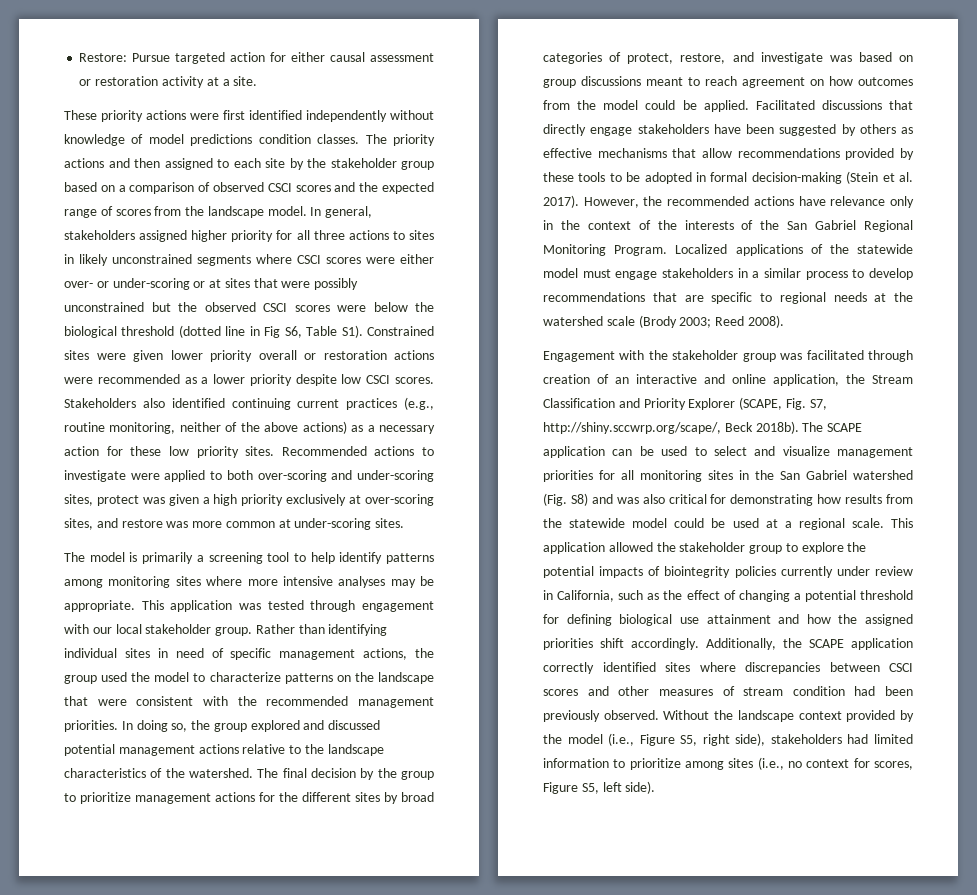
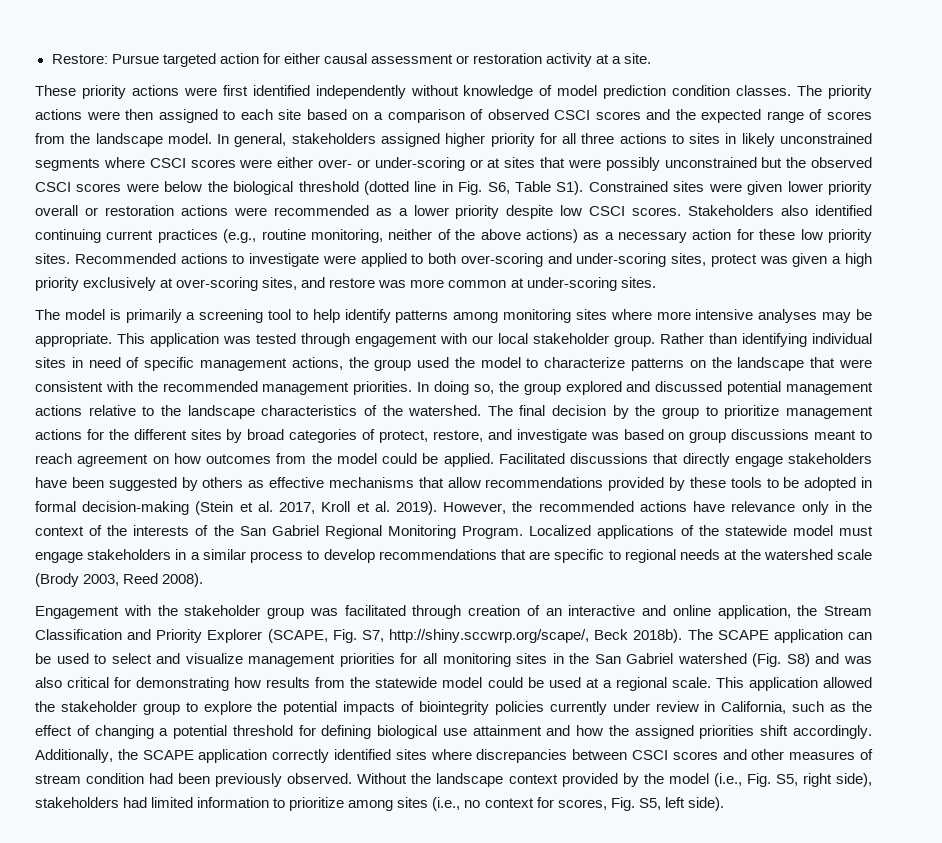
- These priority actions were first identified independently without knowledge of model predictions condition classes.
+ These priority actions were first identified independently without knowledge of model prediction condition classes.
- The priority actions and then assigned to each site by the stakeholder group based on a comparison of observed CSCI scores and the expected range of scores from the landscape model.
+ The priority actions were then assigned to each site based on a comparison of observed CSCI scores and the expected range of scores from the landscape model.
- In general, stakeholders assigned higher priority for all three actions to sites in likely unconstrained segments where CSCI scores were either over- or under-scoring or at sites that were possibly unconstrained but the observed CSCI scores were below the biological threshold (dotted line in Fig S6, Table S1). Constrained sites were given lower priority overall or restoration actions were recommended as a lower priority despite low CSCI scores.
+ In general, stakeholders assigned higher priority for all three actions to sites in likely unconstrained segments where CSCI scores were either over- or under-scoring or at sites that were possibly unconstrained but the observed CSCI scores were below the biological threshold (dotted line in Fig. S6, Table S1). Constrained sites were given lower priority overall or restoration actions were recommended as a lower priority despite low CSCI scores.
- Facilitated discussions that directly engage stakeholders have been suggested by others as effective mechanisms that allow recommendations provided by these tools to be adopted in formal decision-making (Stein et al. 2017).
+ Facilitated discussions that directly engage stakeholders have been suggested by others as effective mechanisms that allow recommendations provided by these tools to be adopted in formal decision-making (Stein et al. 2017, Kroll et al. 2019).
- Localized applications of the statewide model must engage stakeholders in a similar process to develop recommendations that are specific to regional needs at the watershed scale (Brody 2003; Reed 2008).
+ Localized applications of the statewide model must engage stakeholders in a similar process to develop recommendations that are specific to regional needs at the watershed scale (Brody 2003, Reed 2008).
- Without the landscape context provided by the model (i.e., Figure S5, right side), stakeholders had limited information to prioritize among sites (i.e., no context for scores, Figure S5, left side).
+ Without the landscape context provided by the model (i.e., Fig. S5, right side), stakeholders had limited information to prioritize among sites (i.e., no context for scores, Fig. S5, left side).

